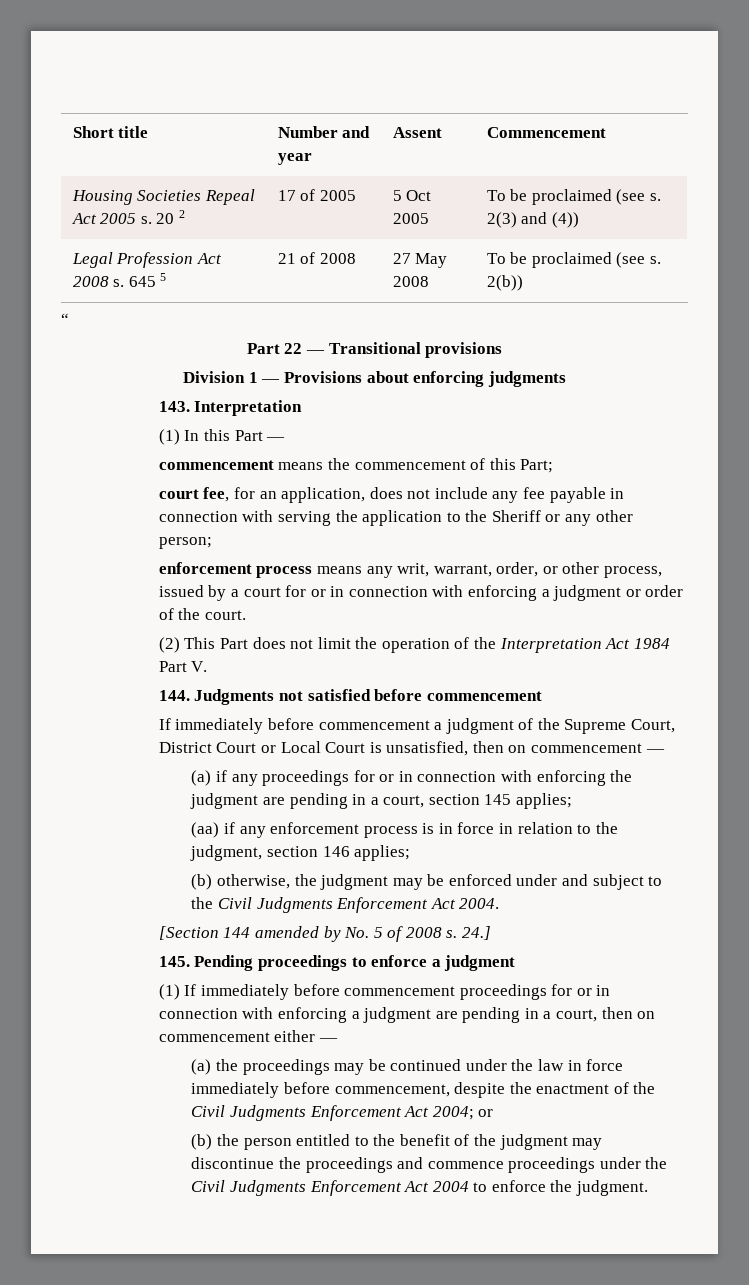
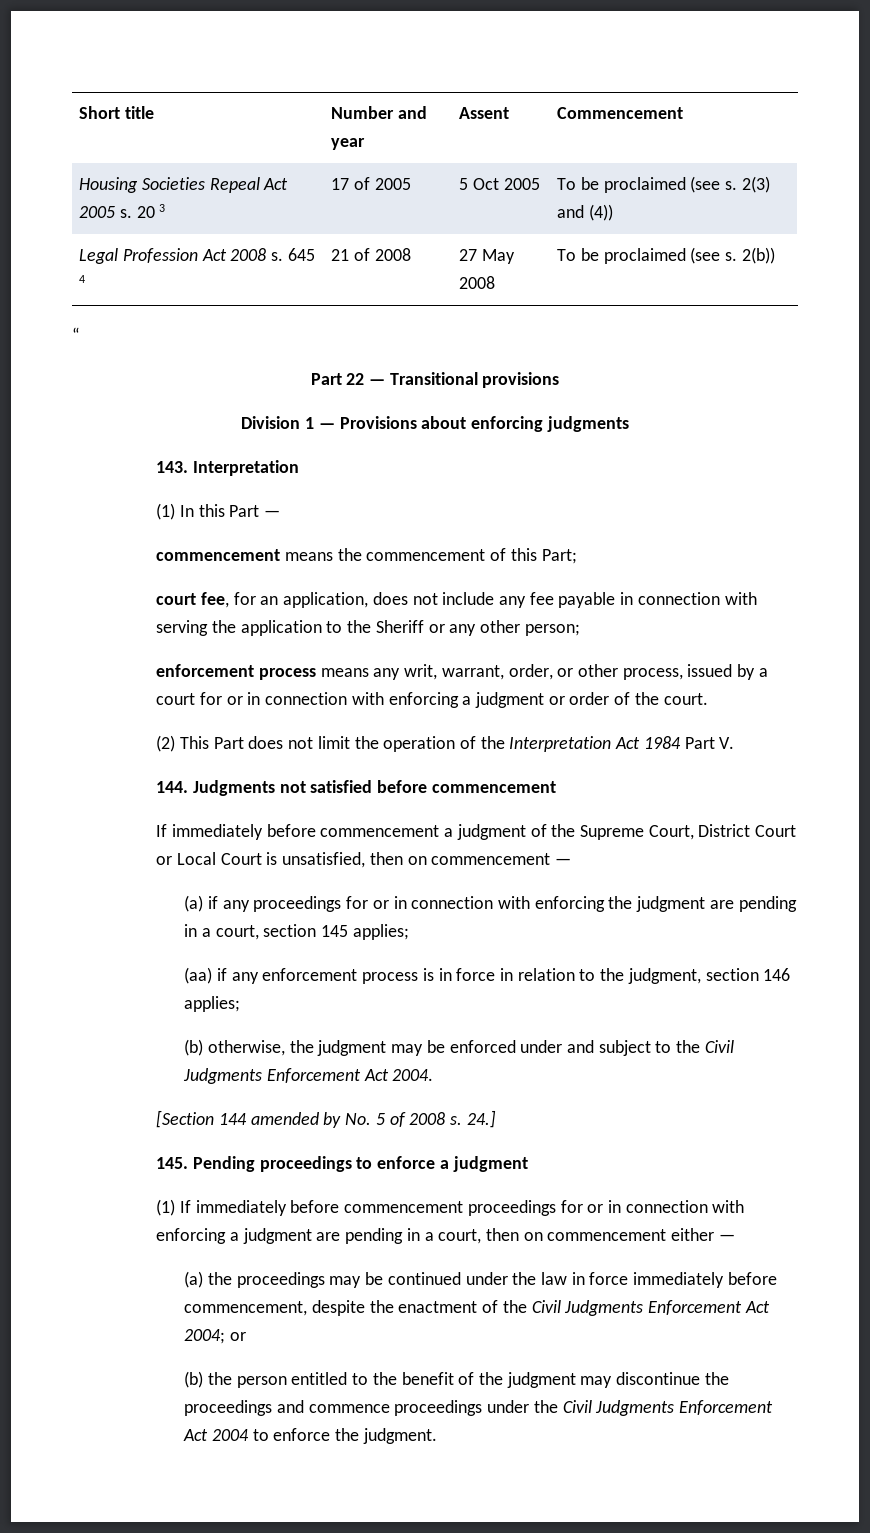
- Housing Societies Repeal Act 2005 s. 20 2 | 17 of 2005 | 5 Oct 2005 | To be proclaimed (see s. 2(3) and (4))
+ Housing Societies Repeal Act 2005 s. 20 3 | 17 of 2005 | 5 Oct 2005 | To be proclaimed (see s. 2(3) and (4))
- Legal Profession Act 2008 s. 645 5 | 21 of 2008 | 27 May 2008 | To be proclaimed (see s. 2(b))
+ Legal Profession Act 2008 s. 645 4 | 21 of 2008 | 27 May 2008 | To be proclaimed (see s. 2(b))

